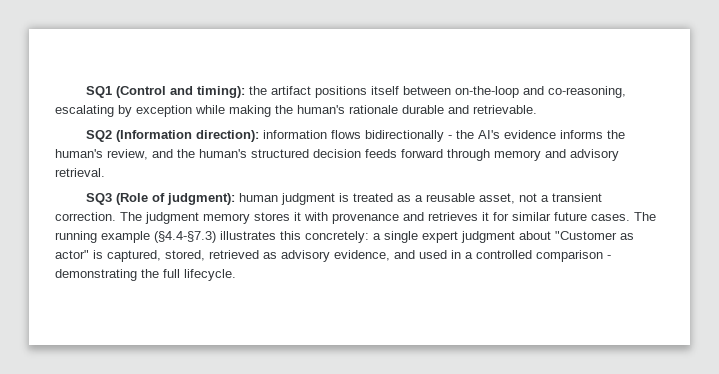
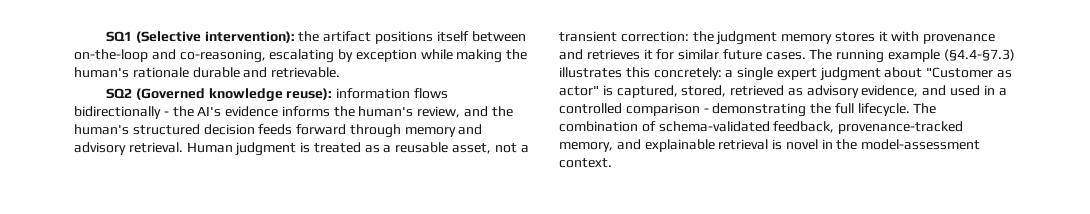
- SQ1 (Control and timing): the artifact positions itself between on-the-loop and co-reasoning, escalating by exception while making the human's rationale durable and retrievable.
+ SQ1 (Selective intervention): the artifact positions itself between on-the-loop and co-reasoning, escalating by exception while making the human's rationale durable and retrievable.
- SQ2 (Information direction): information flows bidirectionally - the AI's evidence informs the human's review, and the human's structured decision feeds forward through memory and advisory retrieval.
- SQ3 (Role of judgment): human judgment is treated as a reusable asset, not a transient correction. The judgment memory stores it with provenance and retrieves it for similar future cases.
+ SQ2 (Governed knowledge reuse): information flows bidirectionally - the AI's evidence informs the human's review, and the human's structured decision feeds forward through memory and advisory retrieval. Human judgment is treated as a reusable asset, not a transient correction: the judgment memory stores it with provenance and retrieves it for similar future cases.
+ The combination of schema-validated feedback, provenance-tracked memory, and explainable retrieval is novel in the model-assessment context.

